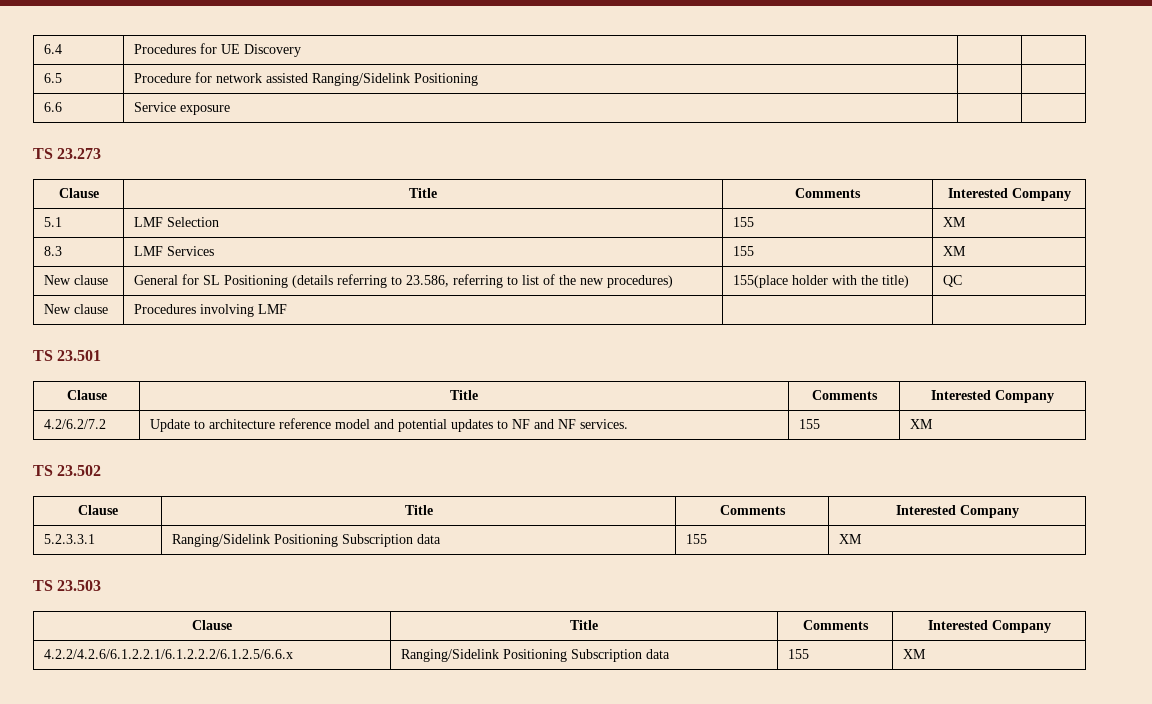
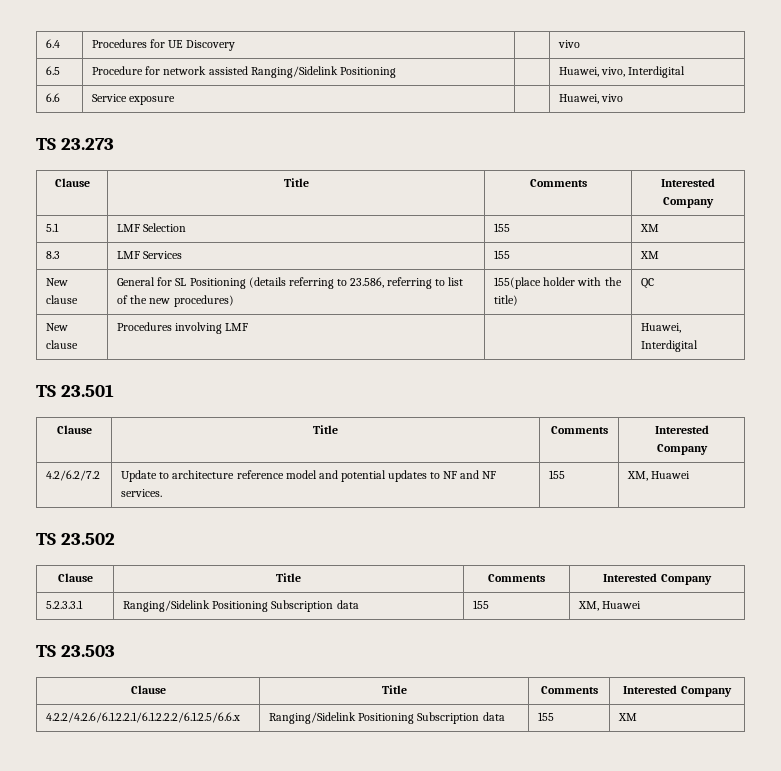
- 6.4 | Procedures for UE Discovery | |
+ 6.4 | Procedures for UE Discovery | | vivo
- 6.5 | Procedure for network assisted Ranging/Sidelink Positioning | |
+ 6.5 | Procedure for network assisted Ranging/Sidelink Positioning | | Huawei, vivo, Interdigital
- 6.6 | Service exposure | |
+ 6.6 | Service exposure | | Huawei, vivo
- New clause | Procedures involving LMF | |
+ New clause | Procedures involving LMF | | Huawei, Interdigital
- 4.2/6.2/7.2 | Update to architecture reference model and potential updates to NF and NF services. | 155 | XM
+ 4.2/6.2/7.2 | Update to architecture reference model and potential updates to NF and NF services. | 155 | XM, Huawei
- 5.2.3.3.1 | Ranging/Sidelink Positioning Subscription data | 155 | XM
+ 5.2.3.3.1 | Ranging/Sidelink Positioning Subscription data | 155 | XM, Huawei

